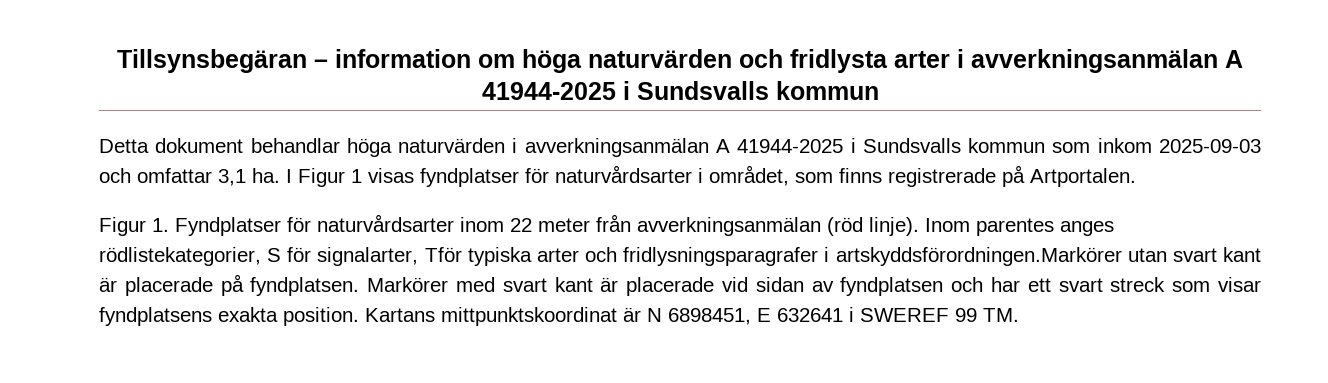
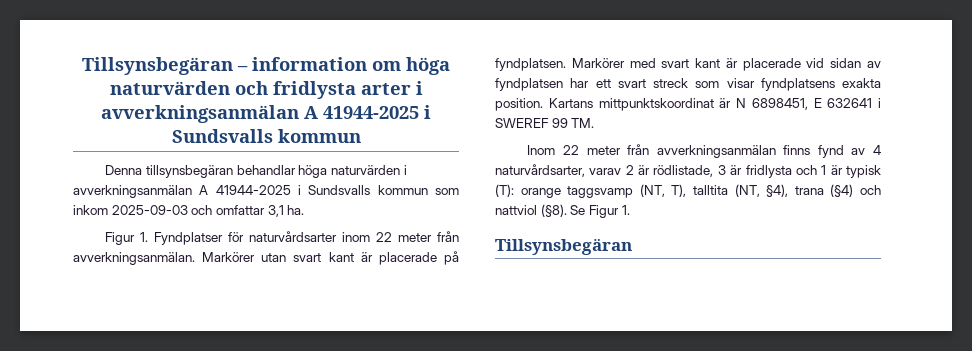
- Detta dokument behandlar höga naturvärden i avverkningsanmälan A 41944-2025 i Sundsvalls kommun som inkom 2025-09-03 och omfattar 3,1 ha. I Figur 1 visas fyndplatser för naturvårdsarter i området, som finns registrerade på Artportalen.
+ Denna tillsynsbegäran behandlar höga naturvärden i avverkningsanmälan A 41944-2025 i Sundsvalls kommun som inkom 2025-09-03 och omfattar 3,1 ha.
- Figur 1. Fyndplatser för naturvårdsarter inom 22 meter från avverkningsanmälan (röd linje). Inom parentes anges rödlistekategorier, S för signalarter, Tför typiska arter och fridlysningsparagrafer i artskyddsförordningen.Markörer utan svart kant är placerade på fyndplatsen.
+ Figur 1. Fyndplatser för naturvårdsarter inom 22 meter från avverkningsanmälan. Markörer utan svart kant är placerade på fyndplatsen.
- Markörer med svart kant är placerade vid sidan av fyndplatsen och har ett svart streck som visar fyndplatsens exakta position.
+ Markörer med svart kant är placerade vid sidan av fyndplatsen har ett svart streck som visar fyndplatsens exakta position.
+ Inom 22 meter från avverkningsanmälan finns fynd av 4 naturvårdsarter, varav 2 är rödlistade, 3 är fridlysta och 1 är typisk (T): orange taggsvamp (NT, T), talltita (NT, §4), trana (§4) och nattviol (§8). Se Figur 1.
+ Tillsynsbegäran

